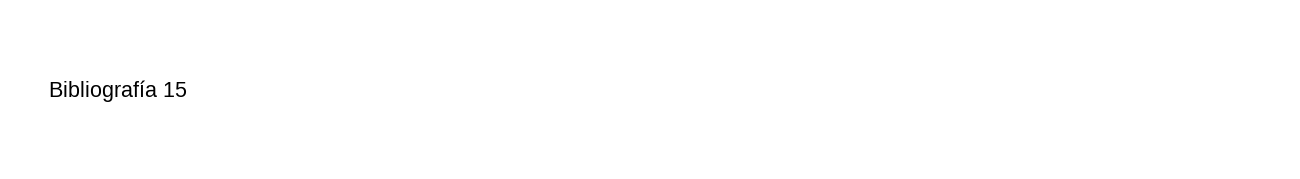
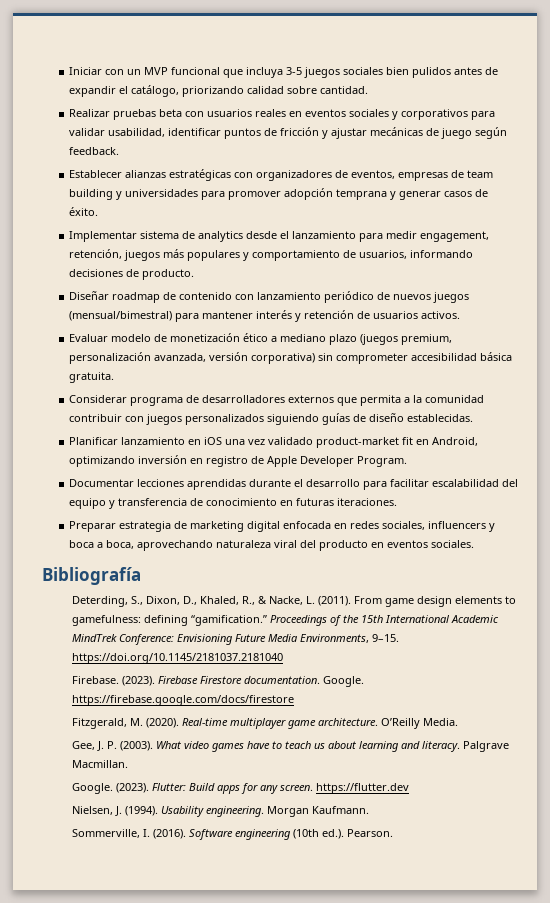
- Bibliografía 15
+ Iniciar con un MVP funcional que incluya 3-5 juegos sociales bien pulidos antes de expandir el catálogo, priorizando calidad sobre cantidad.
+ Realizar pruebas beta con usuarios reales en eventos sociales y corporativos para validar usabilidad, identificar puntos de fricción y ajustar mecánicas de juego según feedback.
+ Establecer alianzas estratégicas con organizadores de eventos, empresas de team building y universidades para promover adopción temprana y generar casos de éxito.
+ Implementar sistema de analytics desde el lanzamiento para medir engagement, retención, juegos más populares y comportamiento de usuarios, informando decisiones de producto.
+ Diseñar roadmap de contenido con lanzamiento periódico de nuevos juegos (mensual/bimestral) para mantener interés y retención de usuarios activos.
+ Evaluar modelo de monetización ético a mediano plazo (juegos premium, personalización avanzada, versión corporativa) sin comprometer accesibilidad básica gratuita.
+ Considerar programa de desarrolladores externos que permita a la comunidad contribuir con juegos personalizados siguiendo guías de diseño establecidas.
+ Planificar lanzamiento en iOS una vez validado product-market fit en Android, optimizando inversión en registro de Apple Developer Program.
+ Documentar lecciones aprendidas durante el desarrollo para facilitar escalabilidad del equipo y transferencia de conocimiento en futuras iteraciones.
+ Preparar estrategia de marketing digital enfocada en redes sociales, influencers y boca a boca, aprovechando naturaleza viral del producto en eventos sociales.
+ Bibliografía
+ Deterding, S., Dixon, D., Khaled, R., & Nacke, L. (2011). From game design elements to gamefulness: defining “gamification.” Proceedings of the 15th International Academic MindTrek Conference: Envisioning Future Media Environments, 9–15. https://doi.org/10.1145/2181037.2181040
+ Firebase. (2023). Firebase Firestore documentation. Google. https://firebase.google.com/docs/firestore
+ Fitzgerald, M. (2020). Real-time multiplayer game architecture. O’Reilly Media.
+ Gee, J. P. (2003). What video games have to teach us about learning and literacy. Palgrave Macmillan.
+ Google. (2023). Flutter: Build apps for any screen. https://flutter.dev
+ Nielsen, J. (1994). Usability engineering. Morgan Kaufmann.
+ Sommerville, I. (2016). Software engineering (10th ed.). Pearson.

